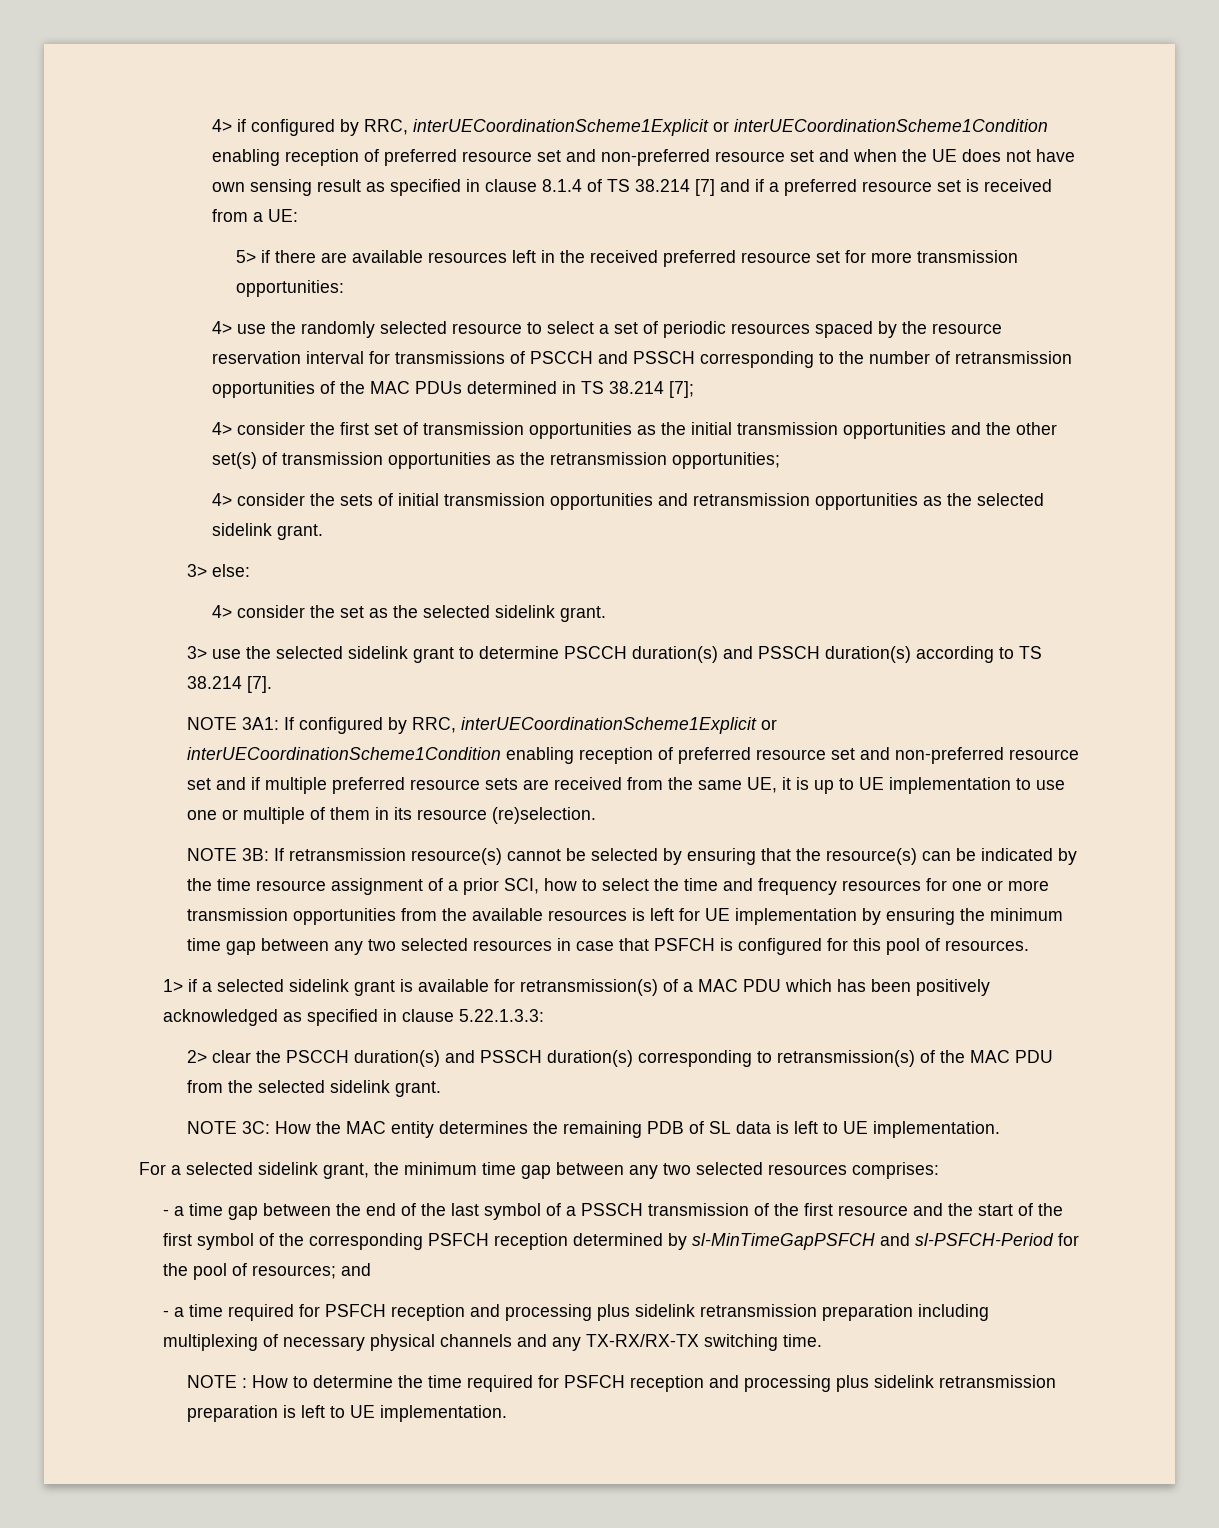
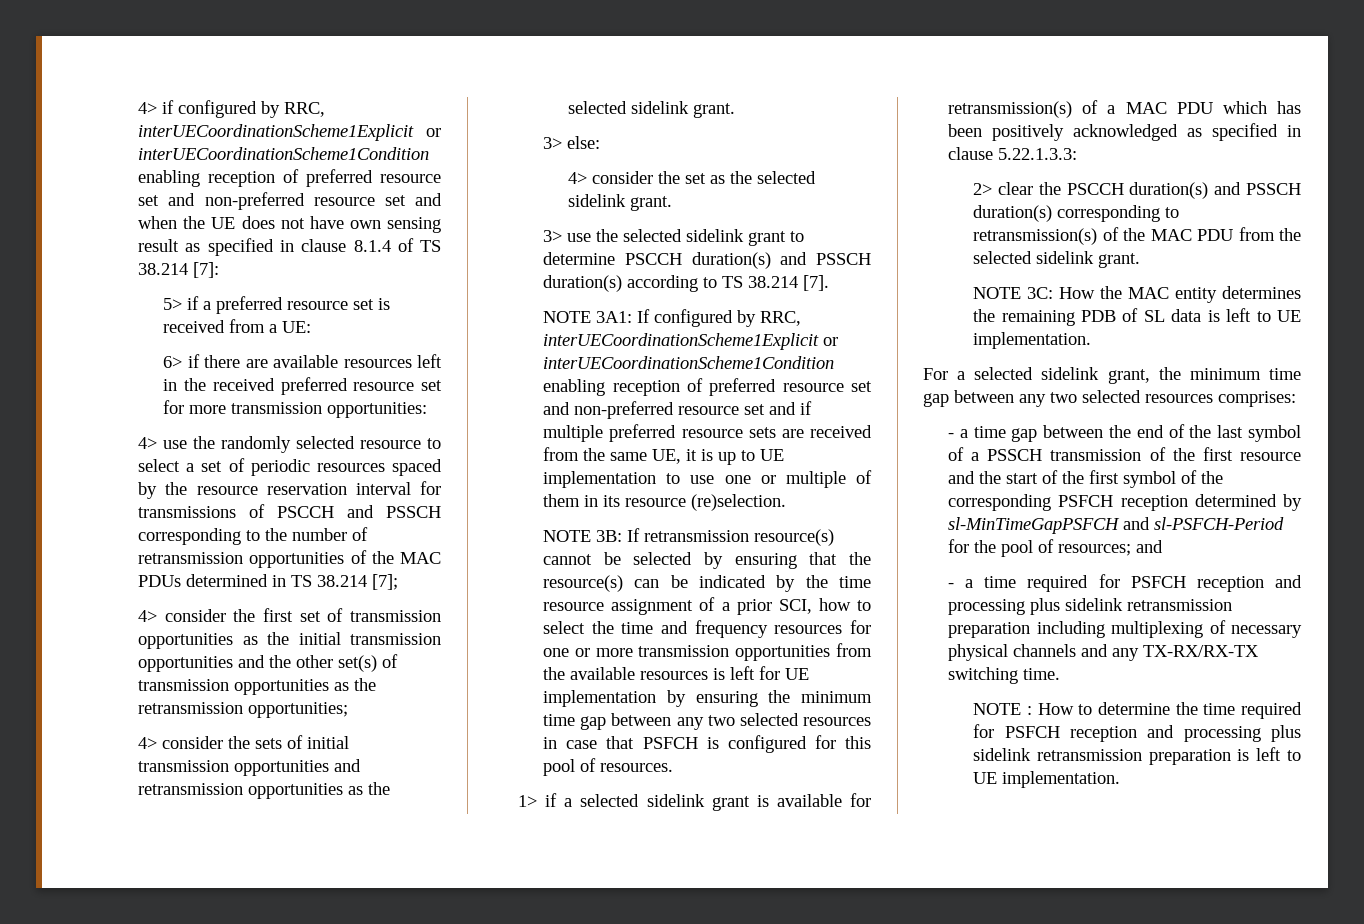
- 4> if configured by RRC, interUECoordinationScheme1Explicit or interUECoordinationScheme1Condition enabling reception of preferred resource set and non-preferred resource set and when the UE does not have own sensing result as specified in clause 8.1.4 of TS 38.214 [7] and if a preferred resource set is received from a UE:
+ 4> if configured by RRC, interUECoordinationScheme1Explicit or interUECoordinationScheme1Condition enabling reception of preferred resource set and non-preferred resource set and when the UE does not have own sensing result as specified in clause 8.1.4 of TS 38.214 [7]:
+ 5> if a preferred resource set is received from a UE:
- 5> if there are available resources left in the received preferred resource set for more transmission opportunities:
+ 6> if there are available resources left in the received preferred resource set for more transmission opportunities:

